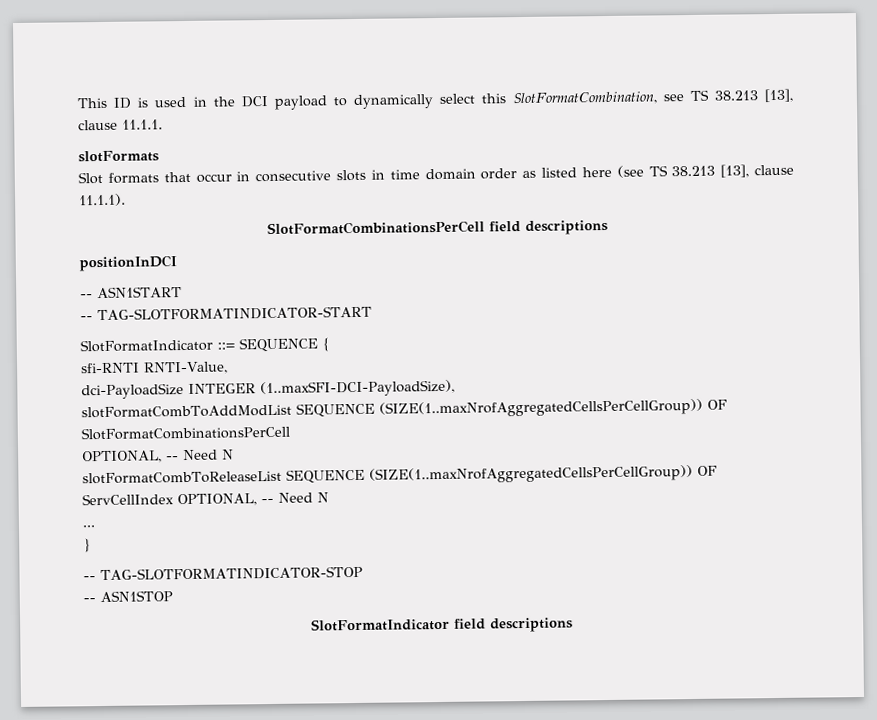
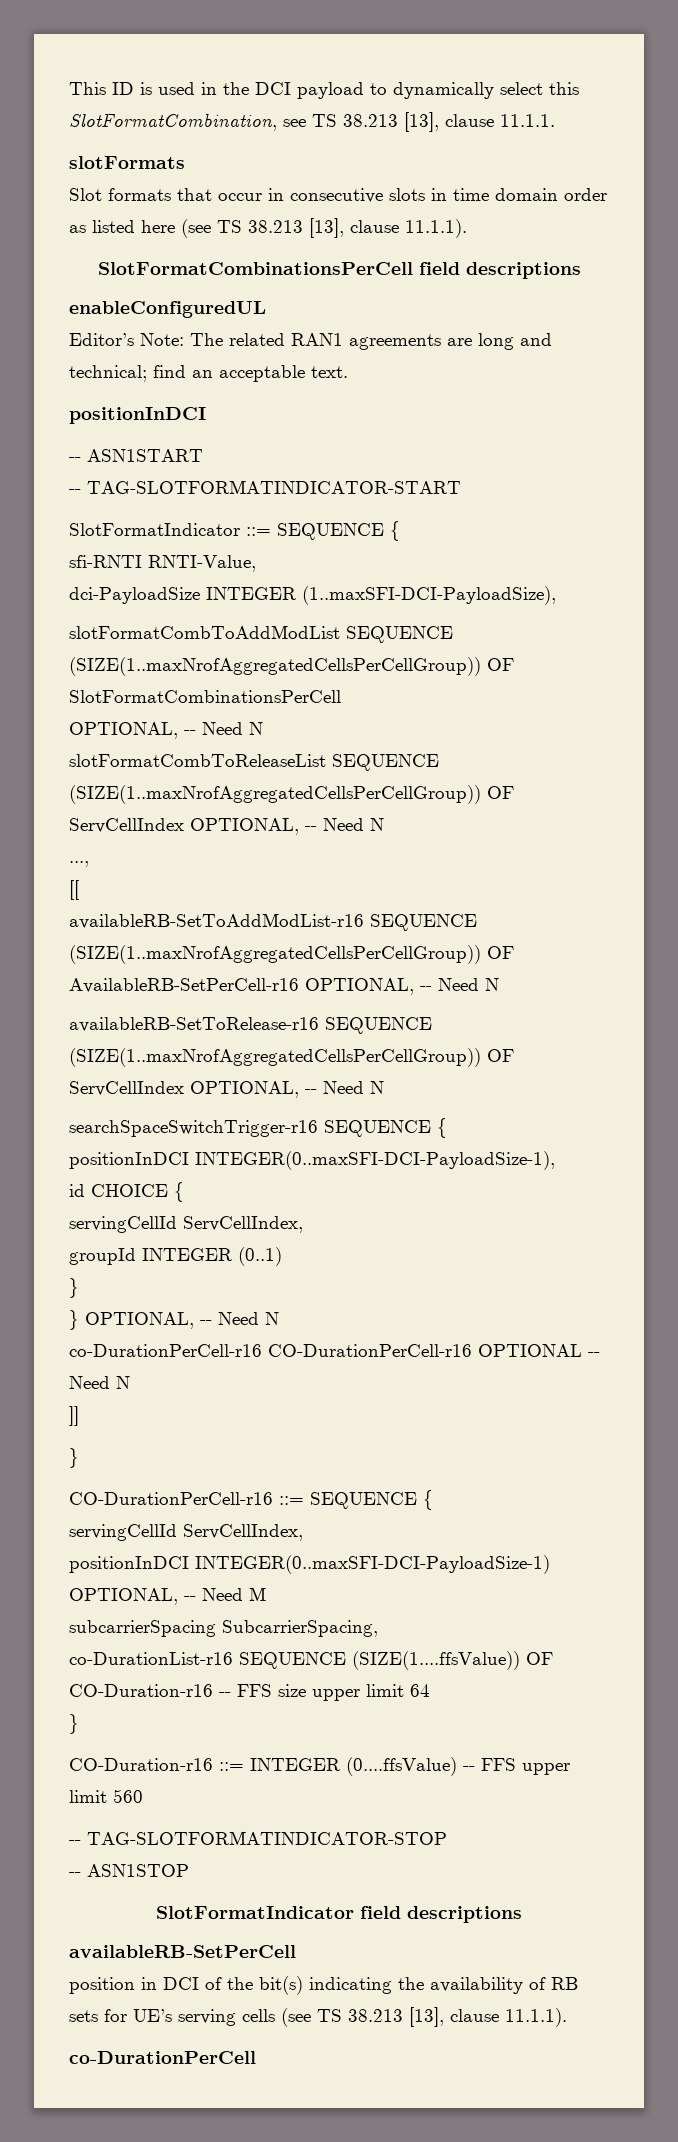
+ enableConfiguredUL
+ Editor’s Note: The related RAN1 agreements are long and technical; find an acceptable text.
- ...
+ ...,
+ [[
+ availableRB-SetToAddModList-r16 SEQUENCE (SIZE(1..maxNrofAggregatedCellsPerCellGroup)) OF AvailableRB-SetPerCell-r16 OPTIONAL, -- Need N
+ availableRB-SetToRelease-r16 SEQUENCE (SIZE(1..maxNrofAggregatedCellsPerCellGroup)) OF ServCellIndex OPTIONAL, -- Need N
+ searchSpaceSwitchTrigger-r16 SEQUENCE {
+ positionInDCI INTEGER(0..maxSFI-DCI-PayloadSize-1),
+ id CHOICE {
+ servingCellId ServCellIndex,
+ groupId INTEGER (0..1)
  }
+ } OPTIONAL, -- Need N
+ co-DurationPerCell-r16 CO-DurationPerCell-r16 OPTIONAL -- Need N
+ ]]
+ }
+ CO-DurationPerCell-r16 ::= SEQUENCE {
+ servingCellId ServCellIndex,
+ positionInDCI INTEGER(0..maxSFI-DCI-PayloadSize-1) OPTIONAL, -- Need M
+ subcarrierSpacing SubcarrierSpacing,
+ co-DurationList-r16 SEQUENCE (SIZE(1....ffsValue)) OF CO-Duration-r16 -- FFS size upper limit 64
+ }
+ CO-Duration-r16 ::= INTEGER (0....ffsValue) -- FFS upper limit 560
+ availableRB-SetPerCell
+ position in DCI of the bit(s) indicating the availability of RB sets for UE’s serving cells (see TS 38.213 [13], clause 11.1.1).
+ co-DurationPerCell

